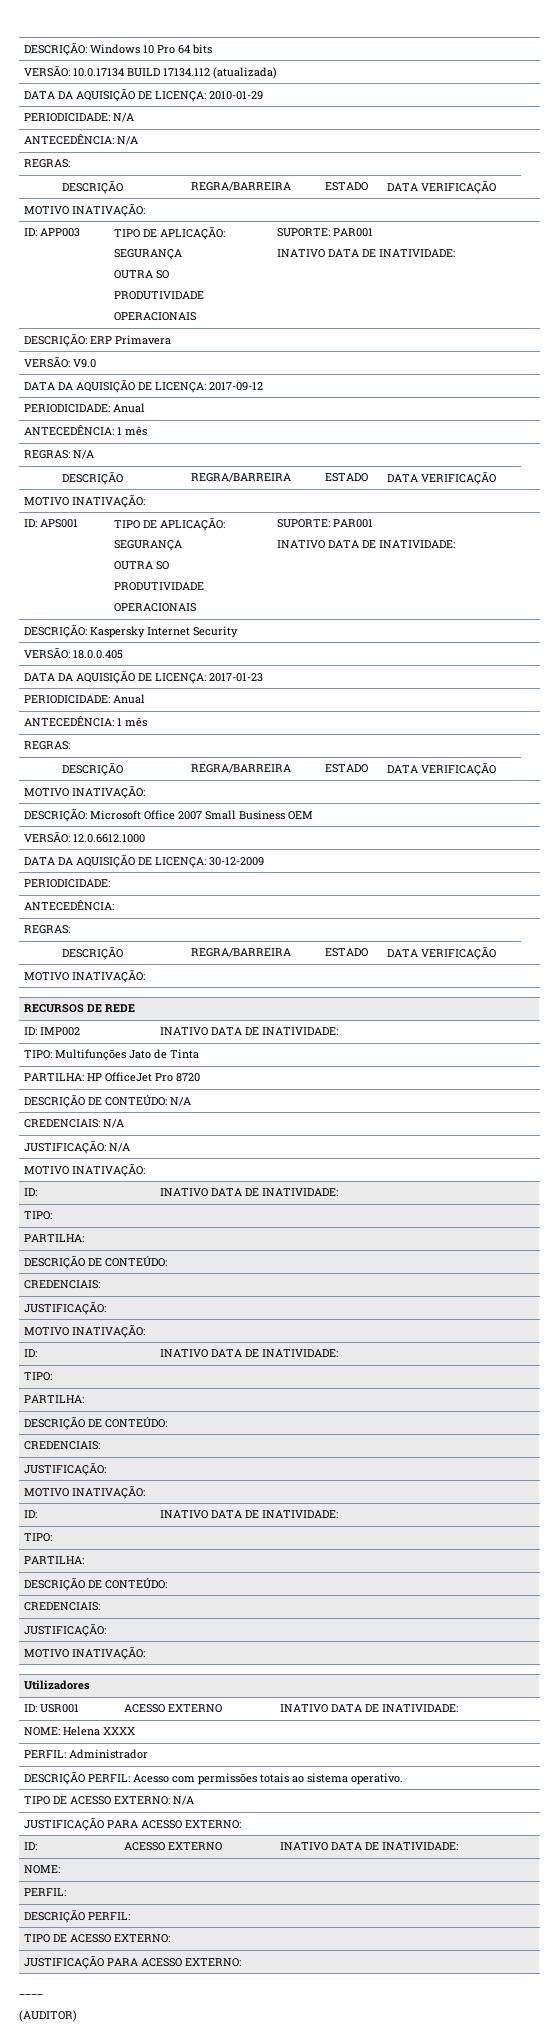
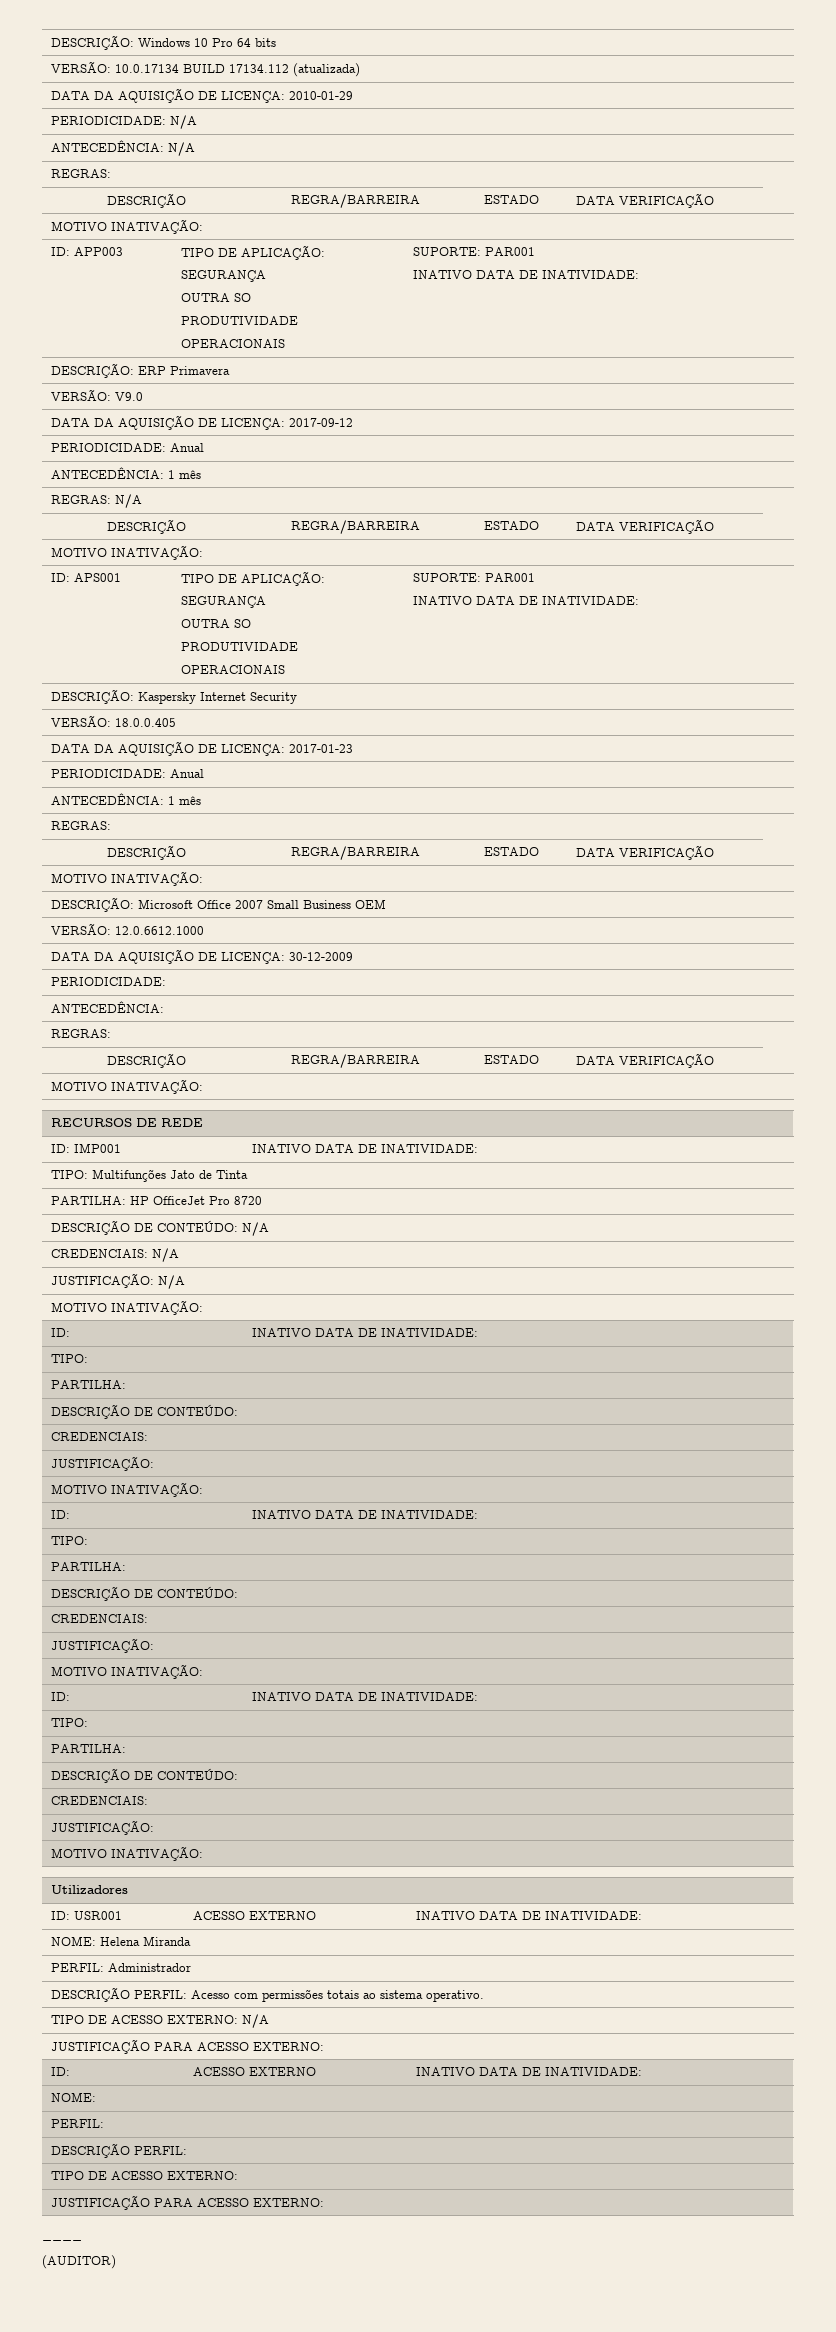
- ID: IMP002 | INATIVO DATA DE INATIVIDADE:
+ ID: IMP001 | INATIVO DATA DE INATIVIDADE:
- NOME: Helena XXXX
+ NOME: Helena Miranda

